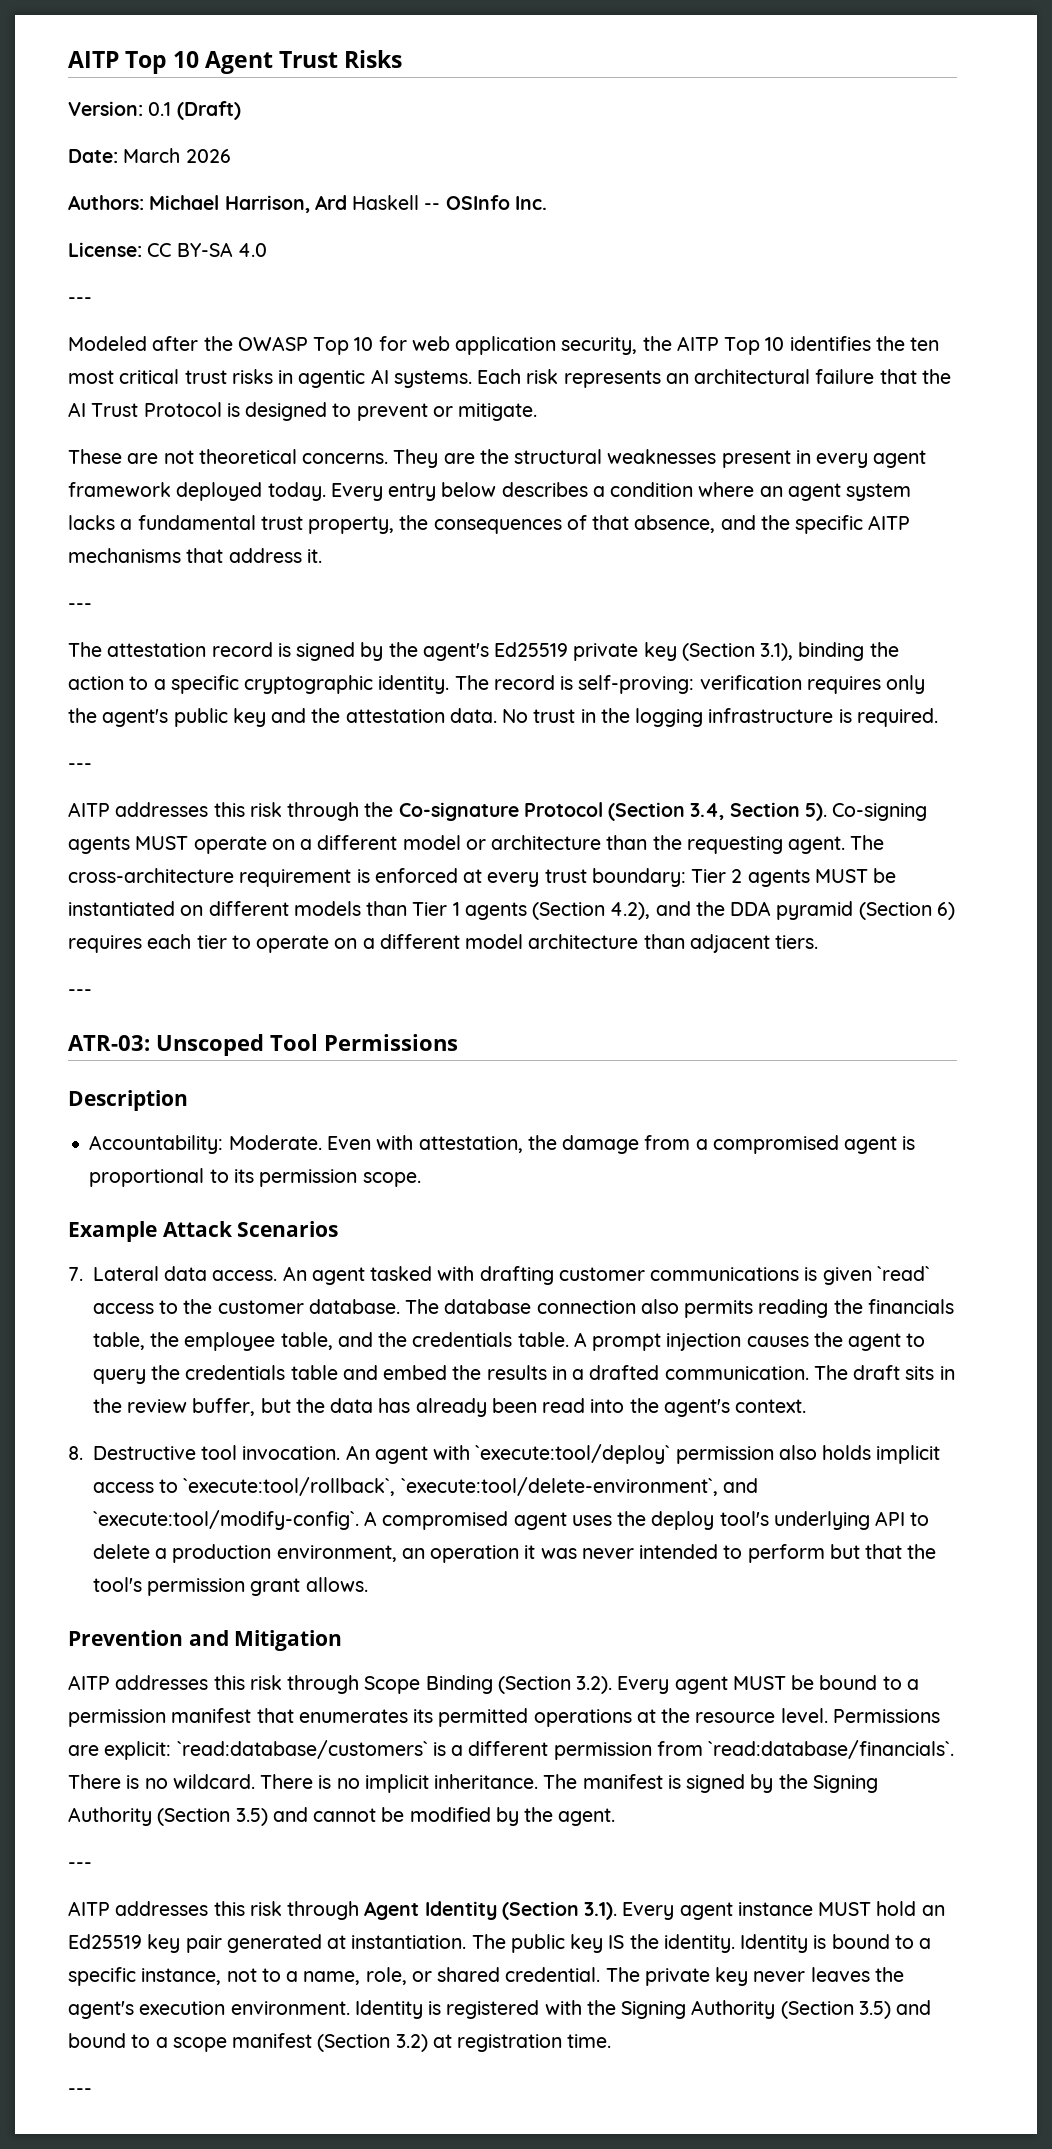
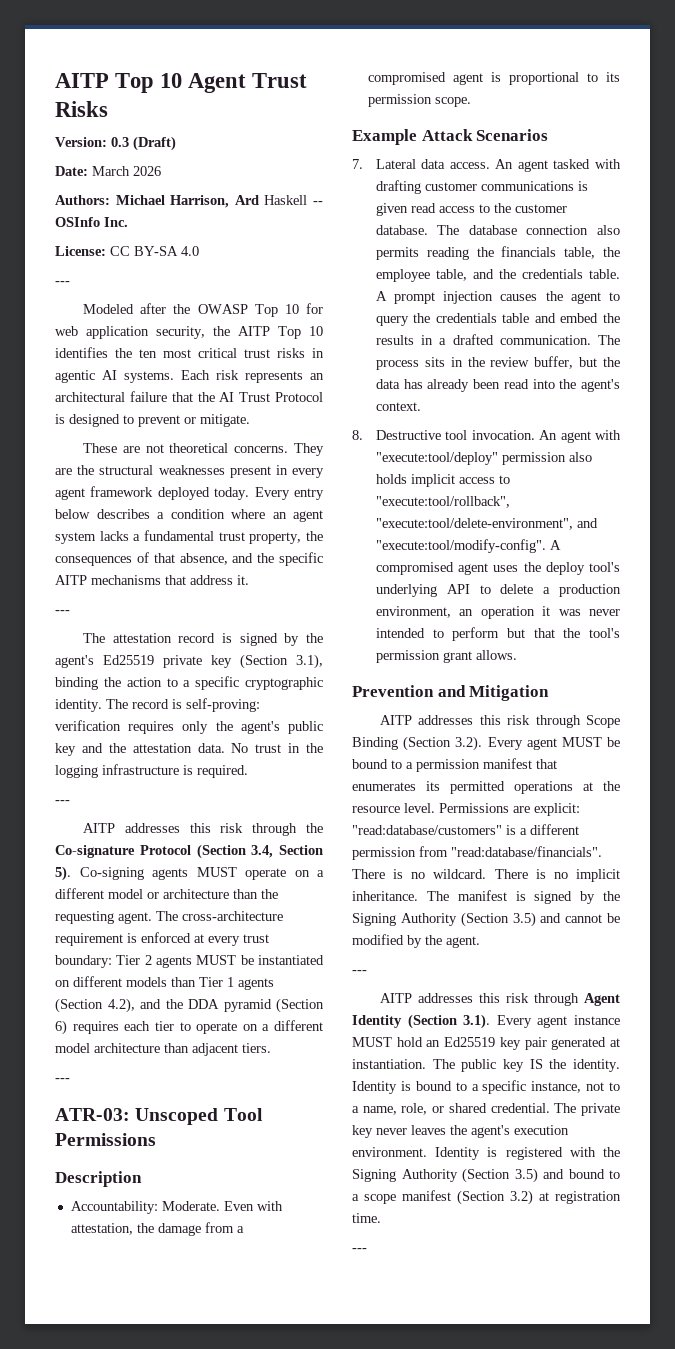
- Version: 0.1 (Draft)
+ Version: 0.3 (Draft)
- An agent tasked with drafting customer communications is given `read` access to the customer database.
+ An agent tasked with drafting customer communications is given read access to the customer database.
- The draft sits in the review buffer, but the data has already been read into the agent's context.
+ The process sits in the review buffer, but the data has already been read into the agent's context.
- An agent with `execute:tool/deploy` permission also holds implicit access to `execute:tool/rollback`, `execute:tool/delete-environment`, and `execute:tool/modify-config`.
+ An agent with "execute:tool/deploy" permission also holds implicit access to "execute:tool/rollback", "execute:tool/delete-environment", and "execute:tool/modify-config".
- Permissions are explicit: `read:database/customers` is a different permission from `read:database/financials`.
+ Permissions are explicit: "read:database/customers" is a different permission from "read:database/financials".

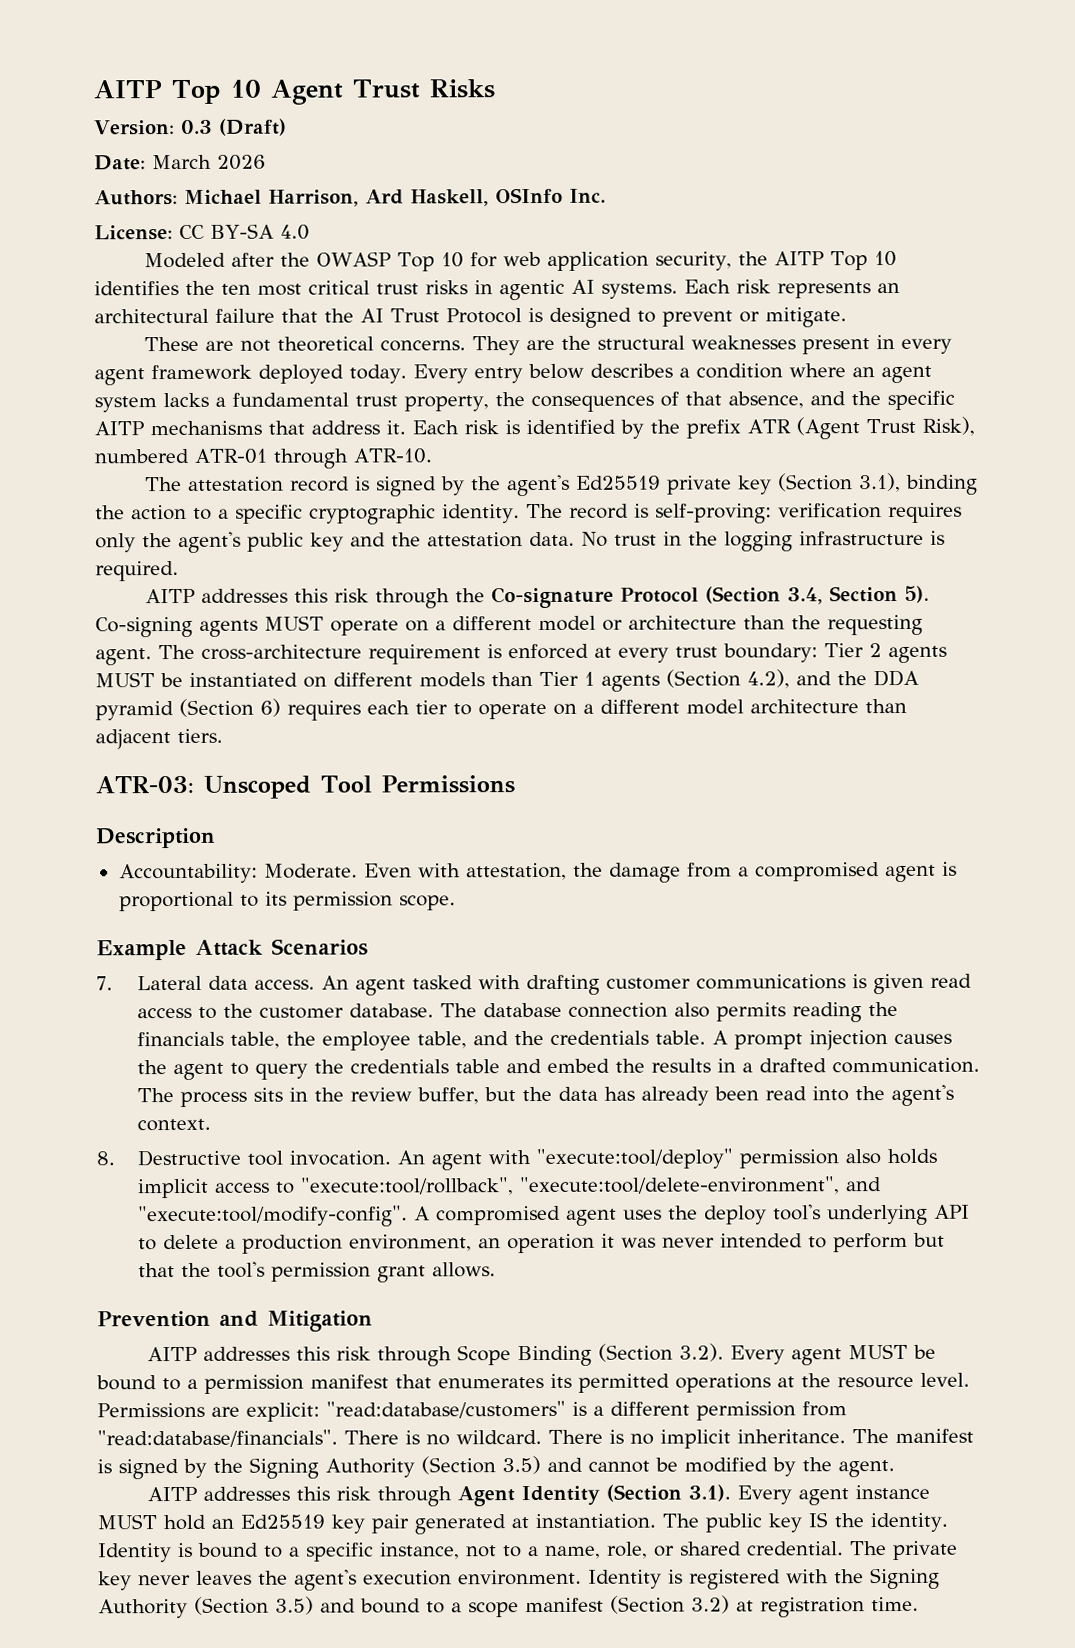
- Authors: Michael Harrison, Ard Haskell -- OSInfo Inc.
+ Authors: Michael Harrison, Ard Haskell, OSInfo Inc.
  License: CC BY-SA 4.0
- ---
- Every entry below describes a condition where an agent system lacks a fundamental trust property, the consequences of that absence, and the specific AITP mechanisms that address it.
- ---
+ Every entry below describes a condition where an agent system lacks a fundamental trust property, the consequences of that absence, and the specific AITP mechanisms that address it. Each risk is identified by the prefix ATR (Agent Trust Risk), numbered ATR-01 through ATR-10.
  No trust in the logging infrastructure is required.
- ---
  The cross-architecture requirement is enforced at every trust boundary: Tier 2 agents MUST be instantiated on different models than Tier 1 agents (Section 4.2), and the DDA pyramid (Section 6) requires each tier to operate on a different model architecture than adjacent tiers.
- ---
  The manifest is signed by the Signing Authority (Section 3.5) and cannot be modified by the agent.
- ---
  Identity is registered with the Signing Authority (Section 3.5) and bound to a scope manifest (Section 3.2) at registration time.
- ---

